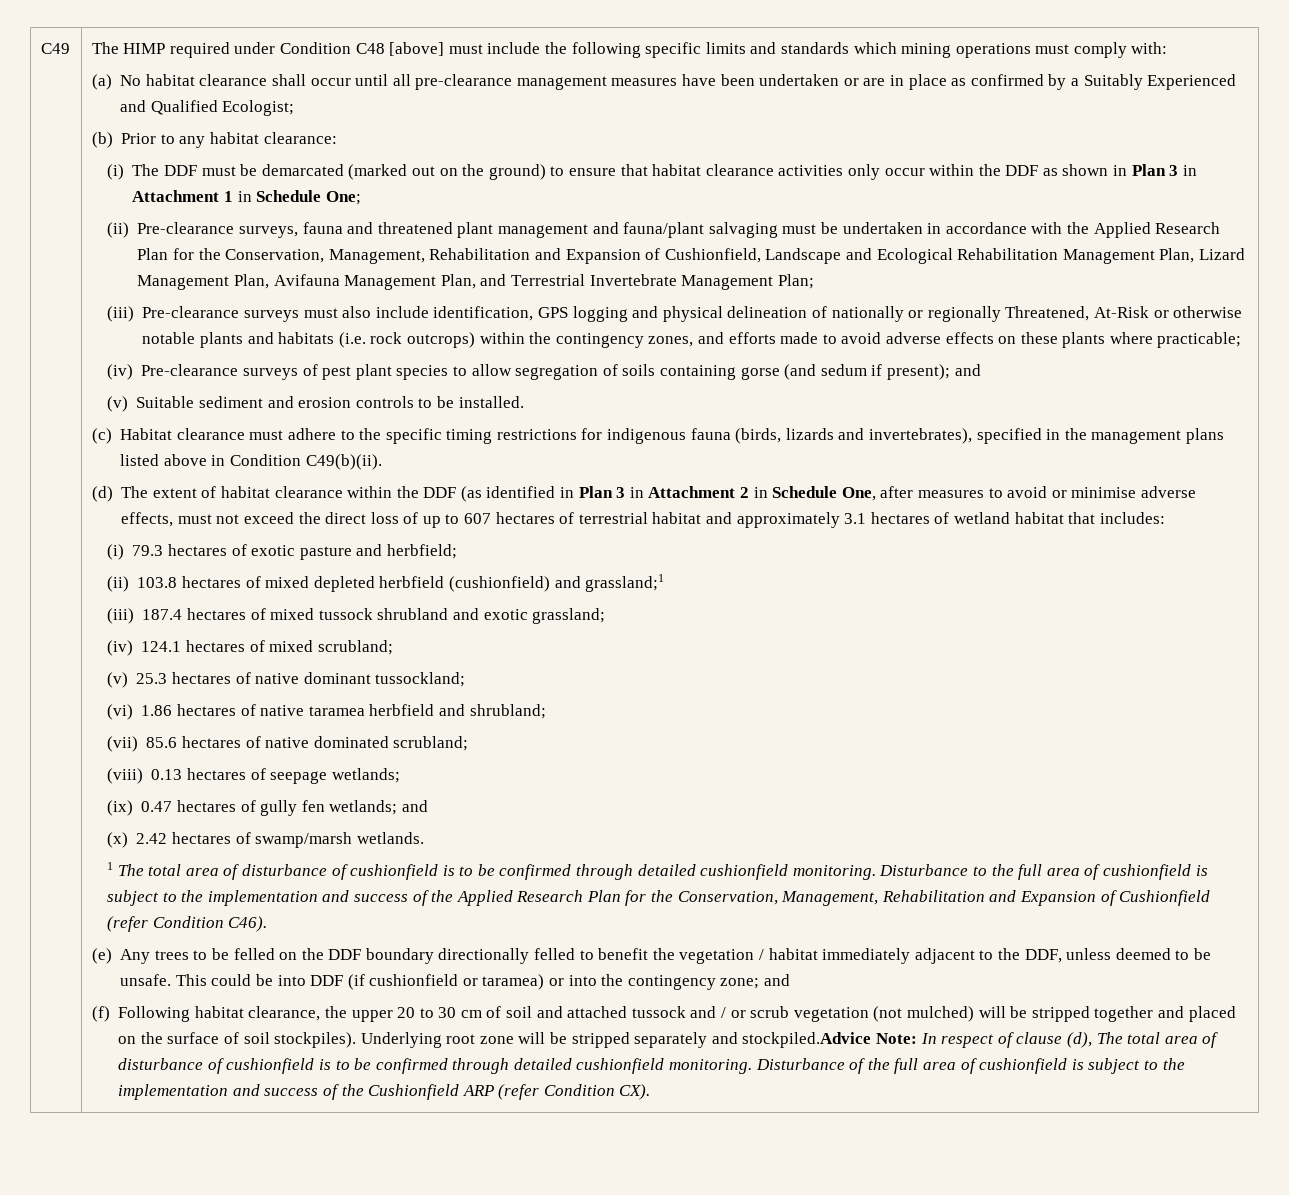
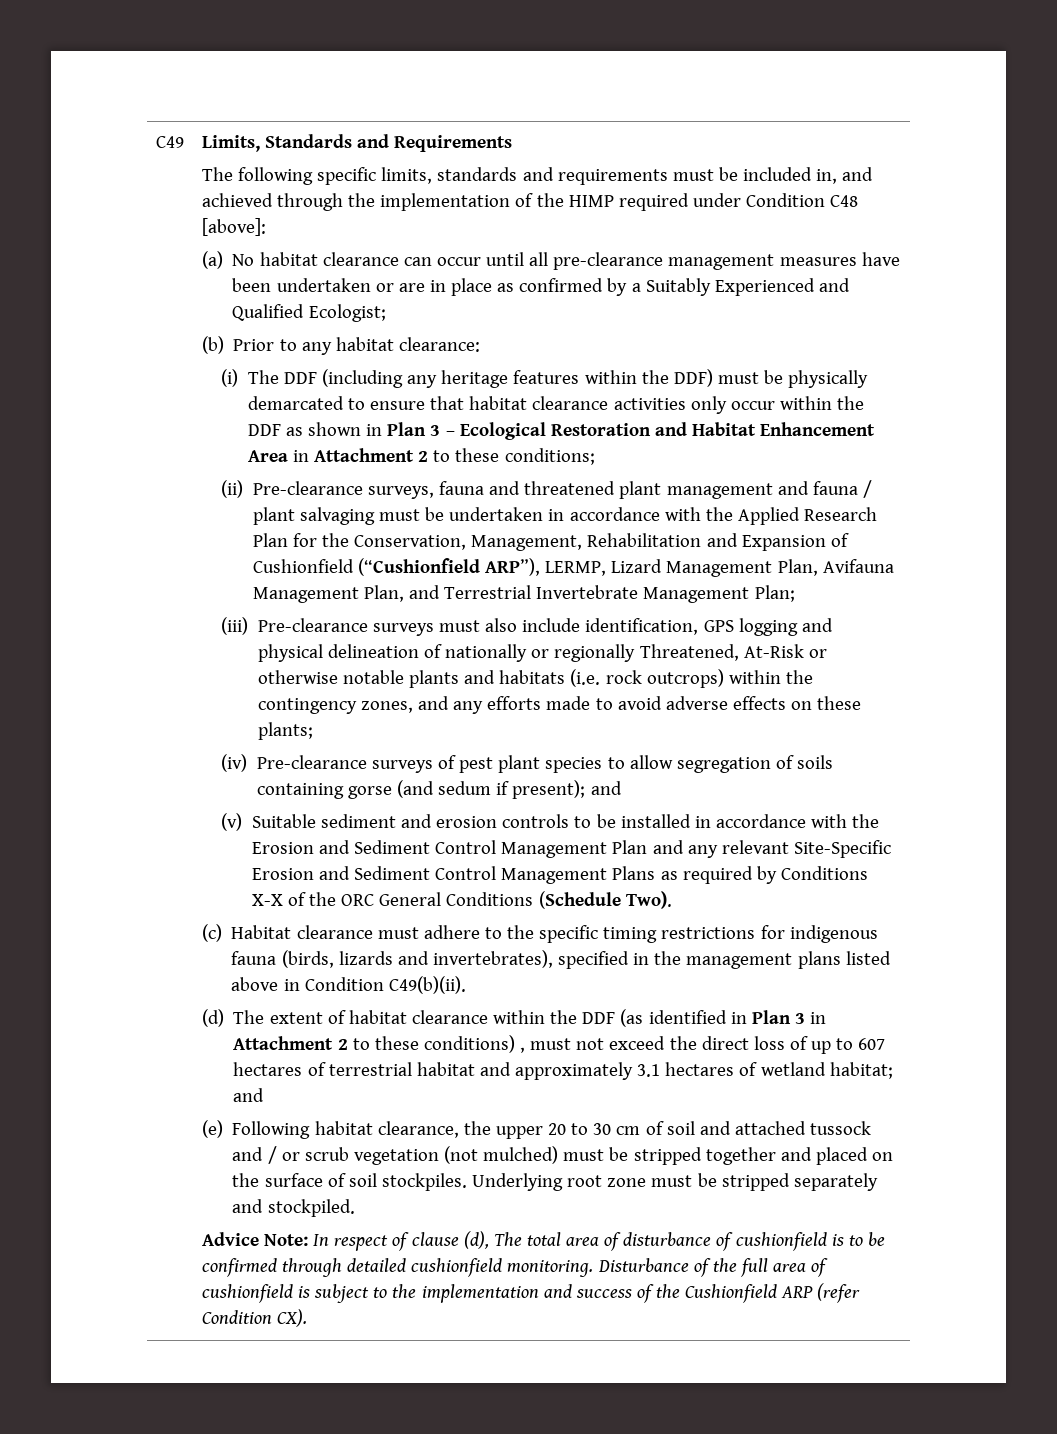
- The HIMP required under Condition C48 [above] must include the following specific limits and standards which mining operations must comply with:
+ Limits, Standards and Requirements
+ The following specific limits, standards and requirements must be included in, and achieved through the implementation of the HIMP required under Condition C48 [above]:
- (a) No habitat clearance shall occur until all pre-clearance management measures have been undertaken or are in place as confirmed by a Suitably Experienced and Qualified Ecologist;
+ (a) No habitat clearance can occur until all pre-clearance management measures have been undertaken or are in place as confirmed by a Suitably Experienced and Qualified Ecologist;
- (i) The DDF must be demarcated (marked out on the ground) to ensure that habitat clearance activities only occur within the DDF as shown in Plan 3 in Attachment 1 in Schedule One;
+ (i) The DDF (including any heritage features within the DDF) must be physically demarcated to ensure that habitat clearance activities only occur within the DDF as shown in Plan 3 – Ecological Restoration and Habitat Enhancement Area in Attachment 2 to these conditions;
- (ii) Pre-clearance surveys, fauna and threatened plant management and fauna/plant salvaging must be undertaken in accordance with the Applied Research Plan for the Conservation, Management, Rehabilitation and Expansion of Cushionfield, Landscape and Ecological Rehabilitation Management Plan, Lizard Management Plan, Avifauna Management Plan, and Terrestrial Invertebrate Management Plan;
+ (ii) Pre-clearance surveys, fauna and threatened plant management and fauna / plant salvaging must be undertaken in accordance with the Applied Research Plan for the Conservation, Management, Rehabilitation and Expansion of Cushionfield (“Cushionfield ARP”), LERMP, Lizard Management Plan, Avifauna Management Plan, and Terrestrial Invertebrate Management Plan;
- (iii) Pre-clearance surveys must also include identification, GPS logging and physical delineation of nationally or regionally Threatened, At-Risk or otherwise notable plants and habitats (i.e. rock outcrops) within the contingency zones, and efforts made to avoid adverse effects on these plants where practicable;
+ (iii) Pre-clearance surveys must also include identification, GPS logging and physical delineation of nationally or regionally Threatened, At-Risk or otherwise notable plants and habitats (i.e. rock outcrops) within the contingency zones, and any efforts made to avoid adverse effects on these plants;
- (v) Suitable sediment and erosion controls to be installed.
+ (v) Suitable sediment and erosion controls to be installed in accordance with the Erosion and Sediment Control Management Plan and any relevant Site-Specific Erosion and Sediment Control Management Plans as required by Conditions X-X of the ORC General Conditions (Schedule Two).
- (d) The extent of habitat clearance within the DDF (as identified in Plan 3 in Attachment 2 in Schedule One, after measures to avoid or minimise adverse effects, must not exceed the direct loss of up to 607 hectares of terrestrial habitat and approximately 3.1 hectares of wetland habitat that includes:
- (i) 79.3 hectares of exotic pasture and herbfield;
- (ii) 103.8 hectares of mixed depleted herbfield (cushionfield) and grassland;1
- (iii) 187.4 hectares of mixed tussock shrubland and exotic grassland;
- (iv) 124.1 hectares of mixed scrubland;
- (v) 25.3 hectares of native dominant tussockland;
- (vi) 1.86 hectares of native taramea herbfield and shrubland;
- (vii) 85.6 hectares of native dominated scrubland;
- (viii) 0.13 hectares of seepage wetlands;
- (ix) 0.47 hectares of gully fen wetlands; and
- (x) 2.42 hectares of swamp/marsh wetlands.
- 1 The total area of disturbance of cushionfield is to be confirmed through detailed cushionfield monitoring. Disturbance to the full area of cushionfield is subject to the implementation and success of the Applied Research Plan for the Conservation, Management, Rehabilitation and Expansion of Cushionfield (refer Condition C46).
- (e) Any trees to be felled on the DDF boundary directionally felled to benefit the vegetation / habitat immediately adjacent to the DDF, unless deemed to be unsafe. This could be into DDF (if cushionfield or taramea) or into the contingency zone; and
- (f) Following habitat clearance, the upper 20 to 30 cm of soil and attached tussock and / or scrub vegetation (not mulched) will be stripped together and placed on the surface of soil stockpiles).
+ (d) The extent of habitat clearance within the DDF (as identified in Plan 3 in Attachment 2 to these conditions) , must not exceed the direct loss of up to 607 hectares of terrestrial habitat and approximately 3.1 hectares of wetland habitat; and
+ (e) Following habitat clearance, the upper 20 to 30 cm of soil and attached tussock and / or scrub vegetation (not mulched) must be stripped together and placed on the surface of soil stockpiles.
- Underlying root zone will be stripped separately and stockpiled.Advice Note: In respect of clause (d), The total area of disturbance of cushionfield is to be confirmed through detailed cushionfield monitoring.
+ Underlying root zone must be stripped separately and stockpiled.
+ Advice Note: In respect of clause (d), The total area of disturbance of cushionfield is to be confirmed through detailed cushionfield monitoring.

